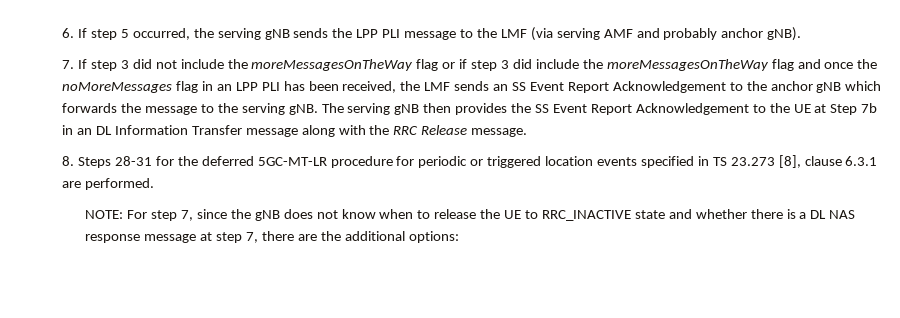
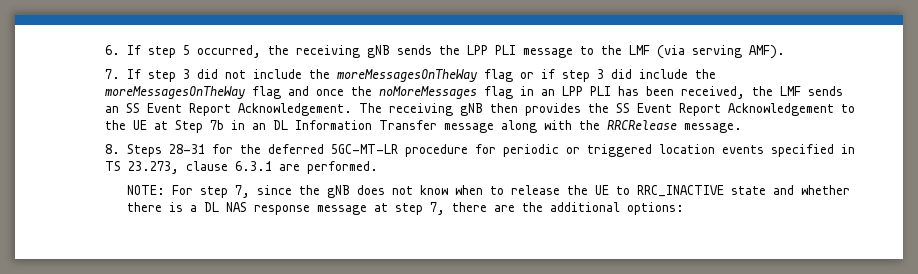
- 6. If step 5 occurred, the serving gNB sends the LPP PLI message to the LMF (via serving AMF and probably anchor gNB).
+ 6. If step 5 occurred, the receiving gNB sends the LPP PLI message to the LMF (via serving AMF).
- 7. If step 3 did not include the moreMessagesOnTheWay flag or if step 3 did include the moreMessagesOnTheWay flag and once the noMoreMessages flag in an LPP PLI has been received, the LMF sends an SS Event Report Acknowledgement to the anchor gNB which forwards the message to the serving gNB. The serving gNB then provides the SS Event Report Acknowledgement to the UE at Step 7b in an DL Information Transfer message along with the RRC Release message.
+ 7. If step 3 did not include the moreMessagesOnTheWay flag or if step 3 did include the moreMessagesOnTheWay flag and once the noMoreMessages flag in an LPP PLI has been received, the LMF sends an SS Event Report Acknowledgement. The receiving gNB then provides the SS Event Report Acknowledgement to the UE at Step 7b in an DL Information Transfer message along with the RRCRelease message.
- 8. Steps 28-31 for the deferred 5GC-MT-LR procedure for periodic or triggered location events specified in TS 23.273 [8], clause 6.3.1 are performed.
+ 8. Steps 28-31 for the deferred 5GC-MT-LR procedure for periodic or triggered location events specified in TS 23.273, clause 6.3.1 are performed.

